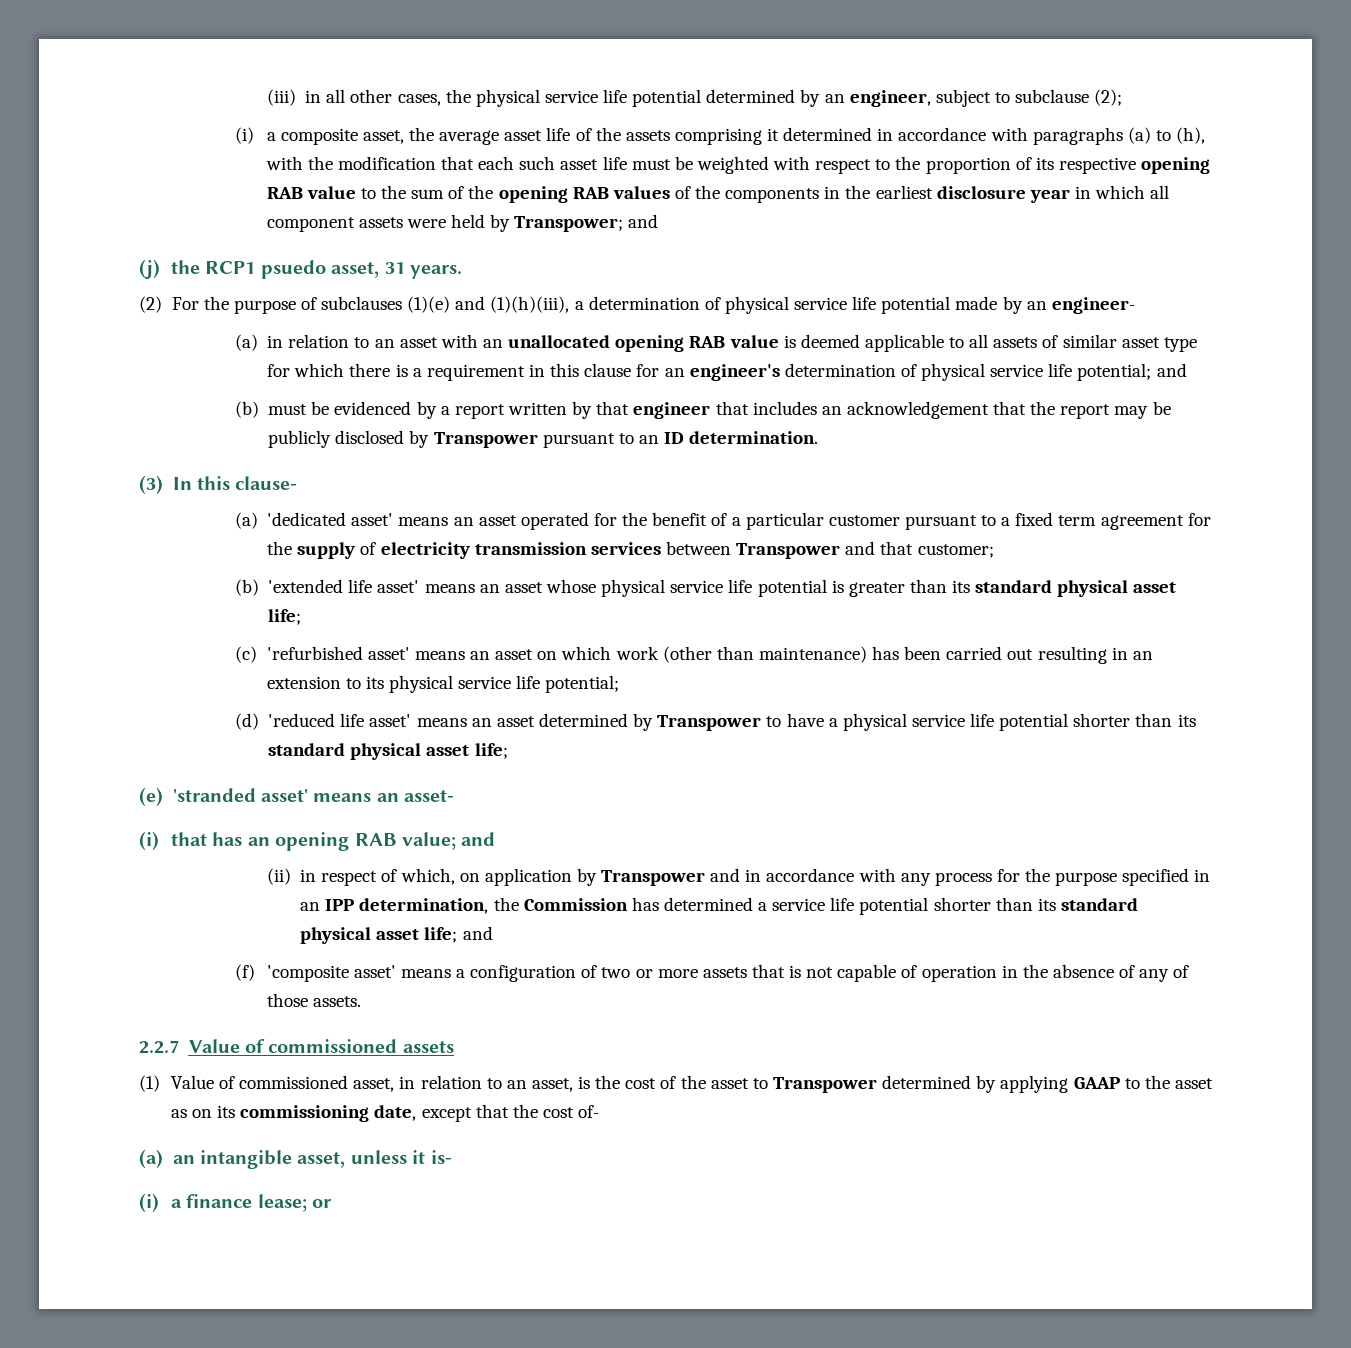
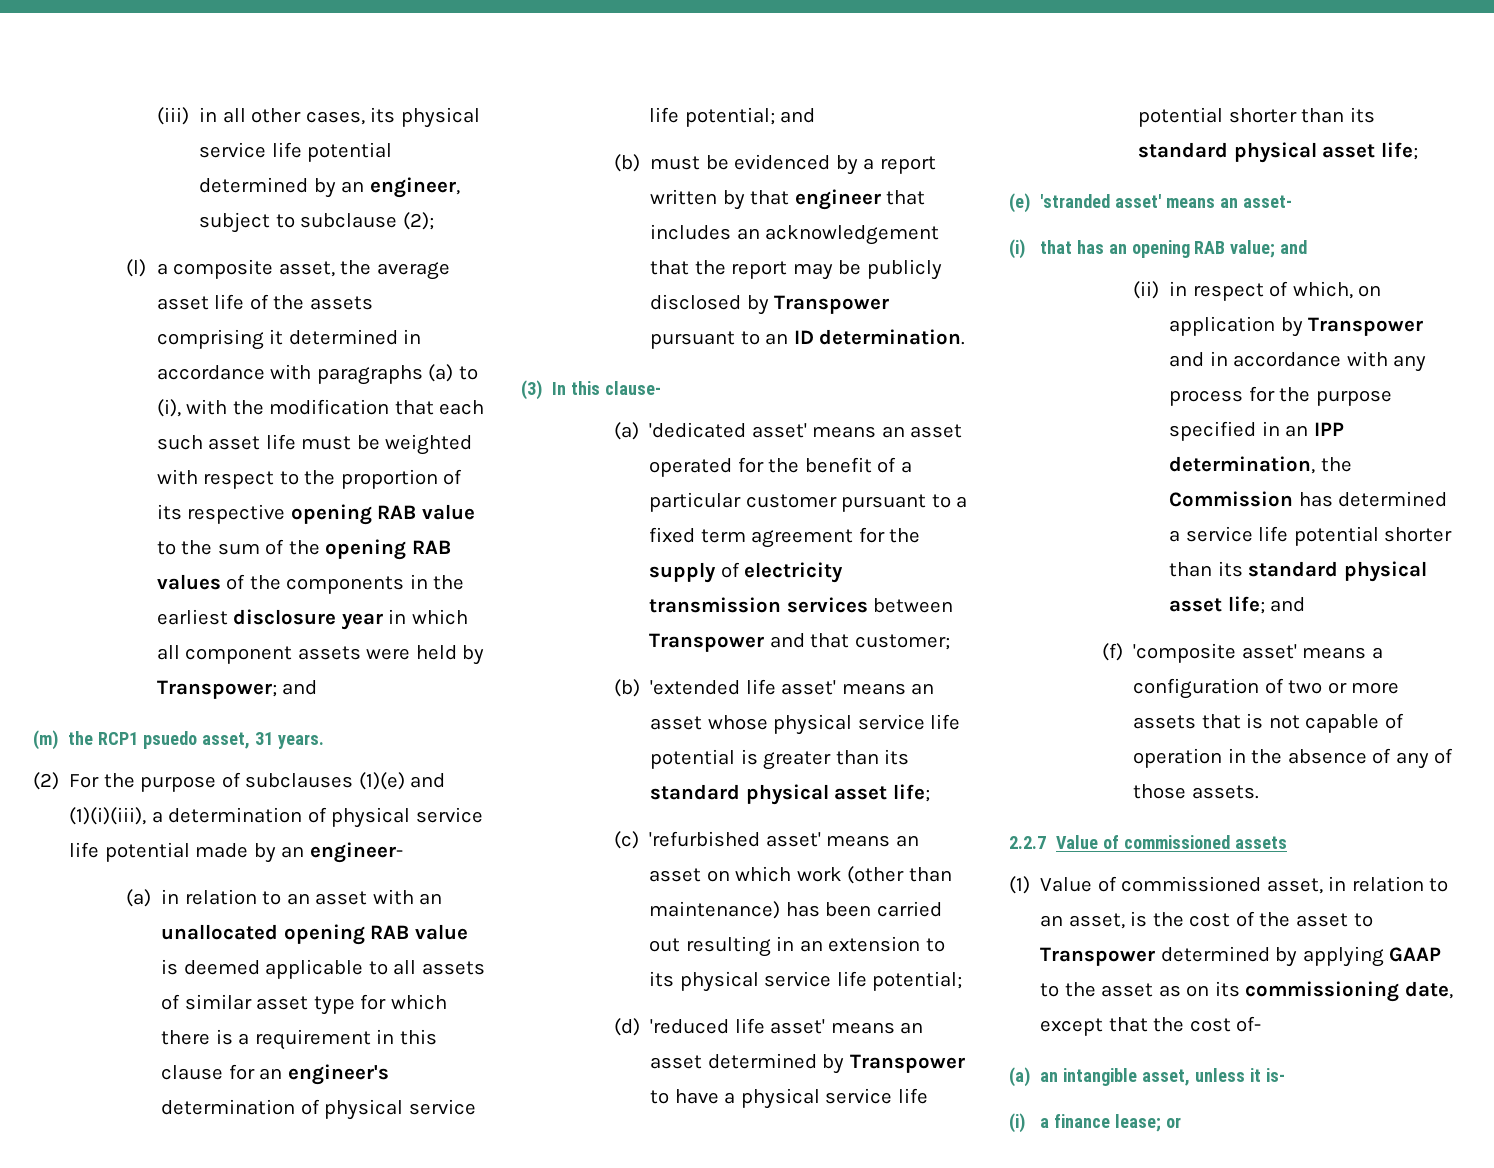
- (iii) in all other cases, the physical service life potential determined by an engineer, subject to subclause (2);
+ (iii) in all other cases, its physical service life potential determined by an engineer, subject to subclause (2);
- (i) a composite asset, the average asset life of the assets comprising it determined in accordance with paragraphs (a) to (h), with the modification that each such asset life must be weighted with respect to the proportion of its respective opening RAB value to the sum of the opening RAB values of the components in the earliest disclosure year in which all component assets were held by Transpower;
+ (l) a composite asset, the average asset life of the assets comprising it determined in accordance with paragraphs (a) to (i), with the modification that each such asset life must be weighted with respect to the proportion of its respective opening RAB value to the sum of the opening RAB values of the components in the earliest disclosure year in which all component assets were held by Transpower;
- (j) the RCP1 psuedo asset, 31 years.
+ (m) the RCP1 psuedo asset, 31 years.
- (2) For the purpose of subclauses (1)(e) and (1)(h)(iii), a determination of physical service life potential made by an engineer-
+ (2) For the purpose of subclauses (1)(e) and (1)(i)(iii), a determination of physical service life potential made by an engineer-

